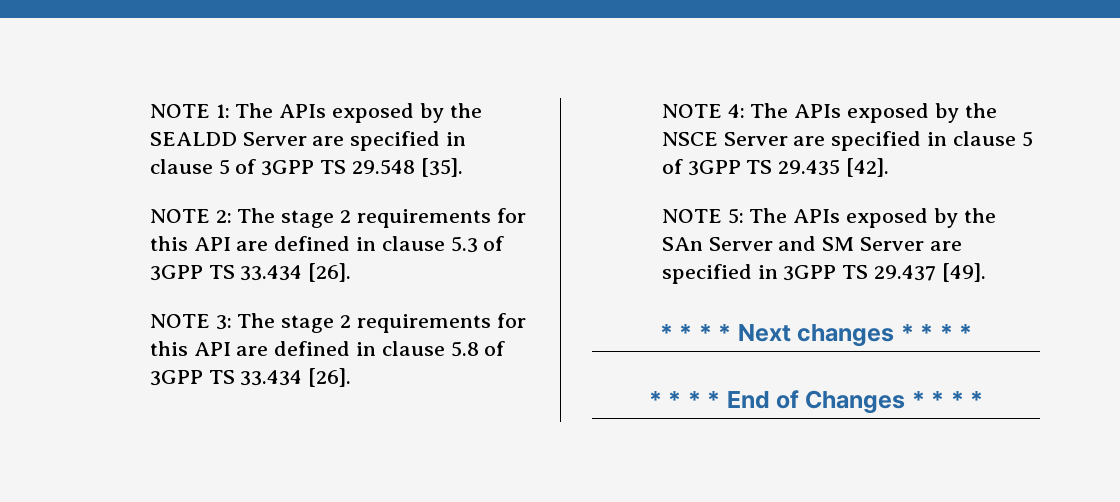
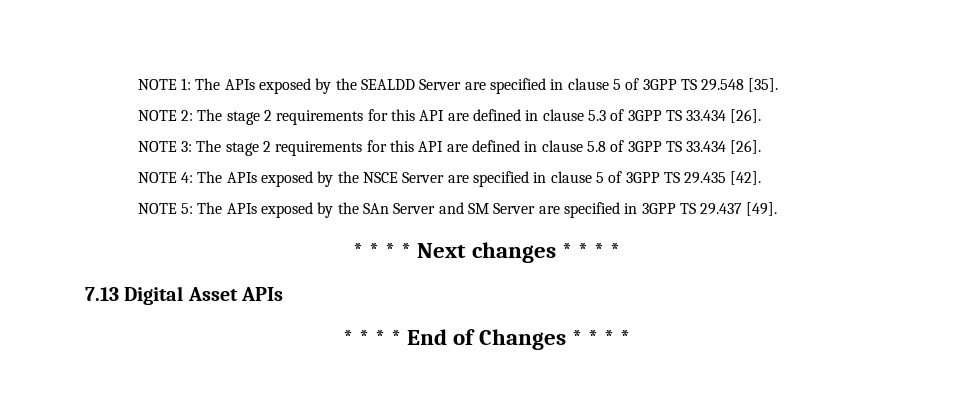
+ 7.13 Digital Asset APIs

